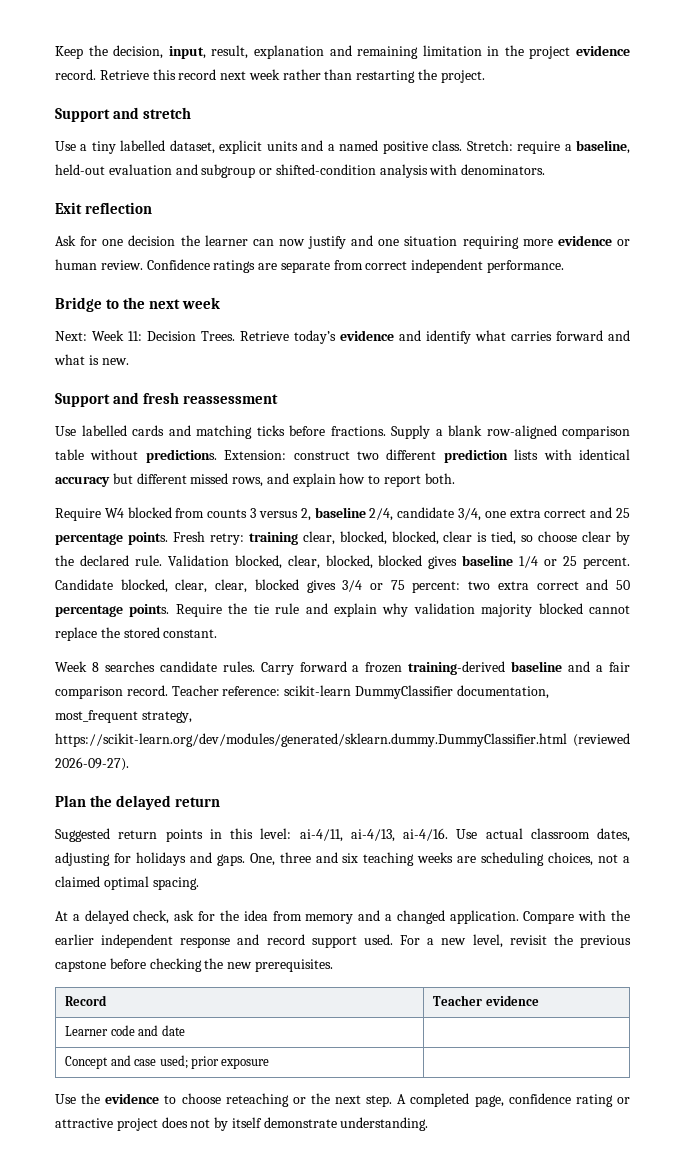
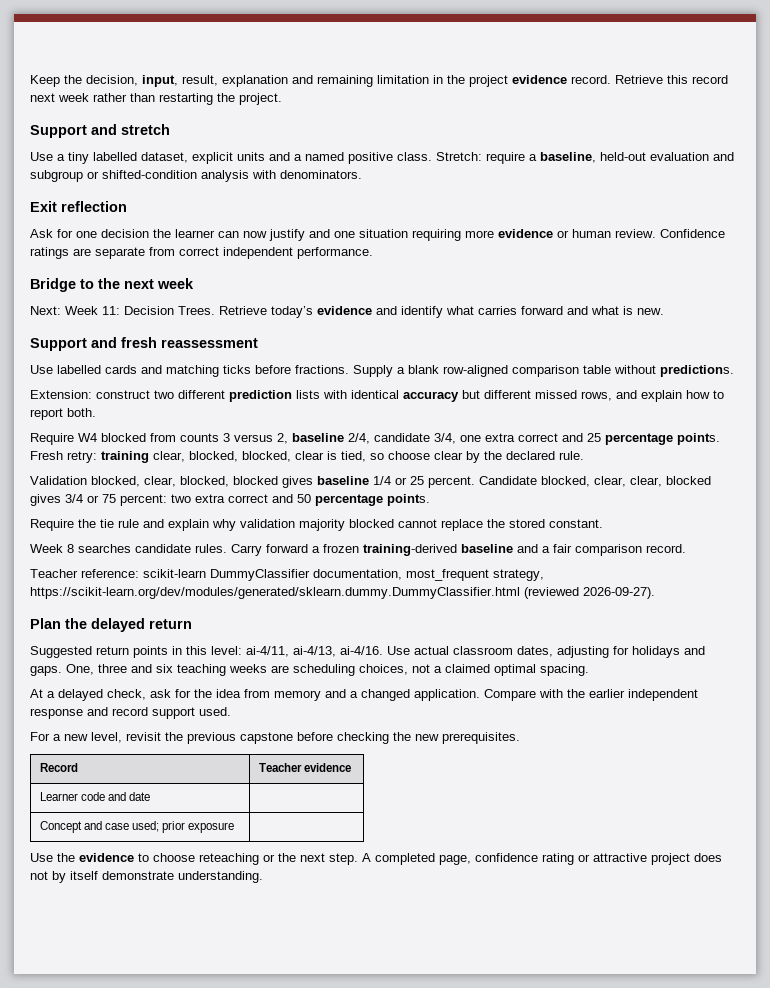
- Supply a blank row-aligned comparison table without predictions. Extension: construct two different prediction lists with identical accuracy but different missed rows, and explain how to report both.
+ Supply a blank row-aligned comparison table without predictions.
+ Extension: construct two different prediction lists with identical accuracy but different missed rows, and explain how to report both.
- Fresh retry: training clear, blocked, blocked, clear is tied, so choose clear by the declared rule. Validation blocked, clear, blocked, blocked gives baseline 1/4 or 25 percent.
+ Fresh retry: training clear, blocked, blocked, clear is tied, so choose clear by the declared rule.
+ Validation blocked, clear, blocked, blocked gives baseline 1/4 or 25 percent.
- Candidate blocked, clear, clear, blocked gives 3/4 or 75 percent: two extra correct and 50 percentage points. Require the tie rule and explain why validation majority blocked cannot replace the stored constant.
+ Candidate blocked, clear, clear, blocked gives 3/4 or 75 percent: two extra correct and 50 percentage points.
+ Require the tie rule and explain why validation majority blocked cannot replace the stored constant.
- Carry forward a frozen training-derived baseline and a fair comparison record. Teacher reference: scikit-learn DummyClassifier documentation, most_frequent strategy, https://scikit-learn.org/dev/modules/generated/sklearn.dummy.DummyClassifier.html (reviewed 2026-09-27).
+ Carry forward a frozen training-derived baseline and a fair comparison record.
+ Teacher reference: scikit-learn DummyClassifier documentation, most_frequent strategy, https://scikit-learn.org/dev/modules/generated/sklearn.dummy.DummyClassifier.html (reviewed 2026-09-27).
- Compare with the earlier independent response and record support used. For a new level, revisit the previous capstone before checking the new prerequisites.
+ Compare with the earlier independent response and record support used.
+ For a new level, revisit the previous capstone before checking the new prerequisites.

